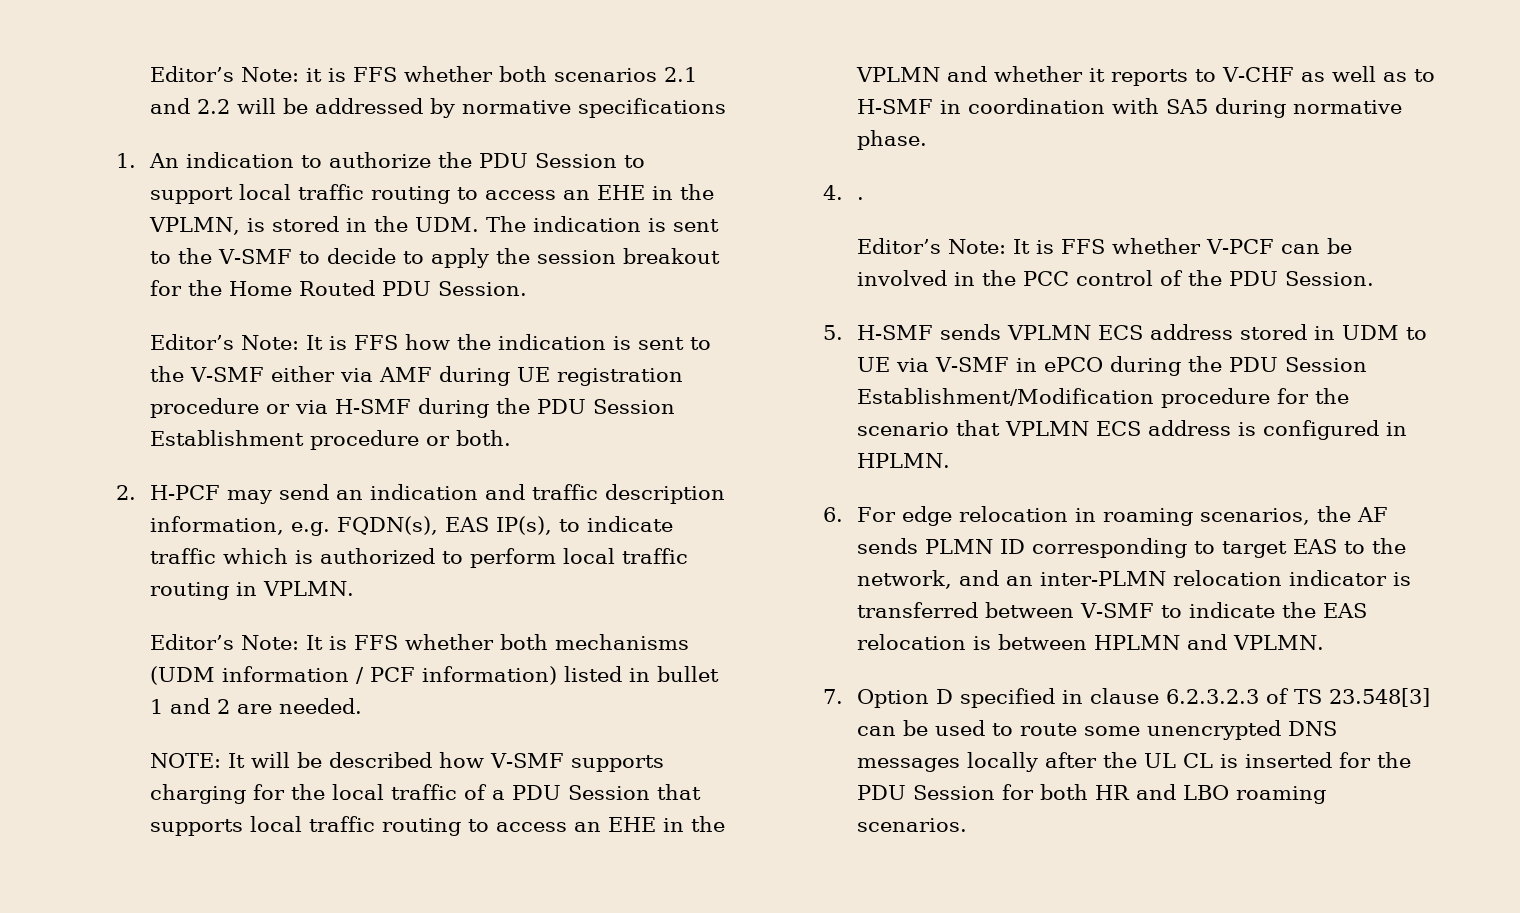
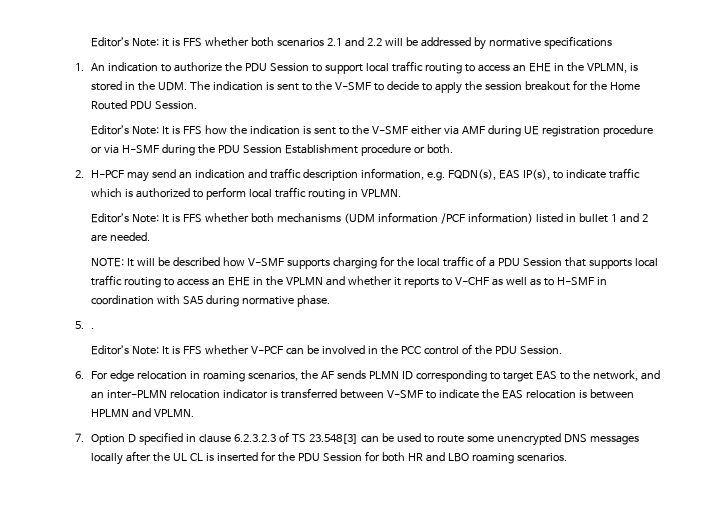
- Editor’s Note: It is FFS whether both mechanisms (UDM information / PCF information) listed in bullet 1 and 2 are needed.
+ Editor’s Note: It is FFS whether both mechanisms (UDM information /PCF information) listed in bullet 1 and 2 are needed.
- 4. .
+ 5. .
- 5. H-SMF sends VPLMN ECS address stored in UDM to UE via V-SMF in ePCO during the PDU Session Establishment/Modification procedure for the scenario that VPLMN ECS address is configured in HPLMN.

